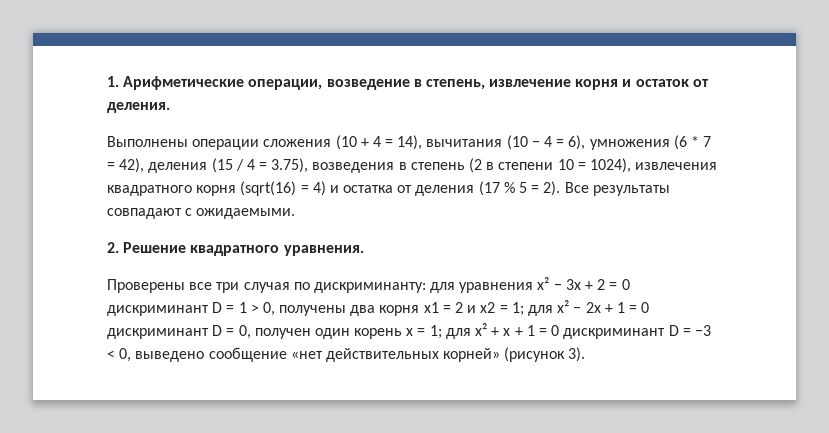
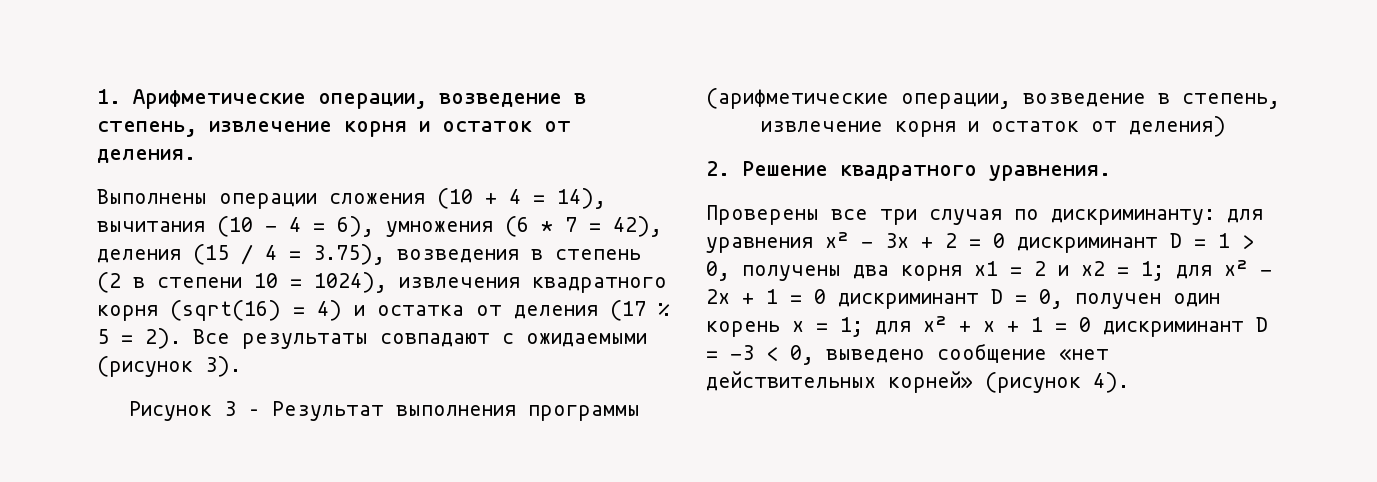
- Все результаты совпадают с ожидаемыми.
+ Все результаты совпадают с ожидаемыми (рисунок 3).
+ Рисунок 3 – Результат выполнения программы (арифметические операции, возведение в степень, извлечение корня и остаток от деления)
- для x² + x + 1 = 0 дискриминант D = −3 < 0, выведено сообщение «нет действительных корней» (рисунок 3).
+ для x² + x + 1 = 0 дискриминант D = −3 < 0, выведено сообщение «нет действительных корней» (рисунок 4).

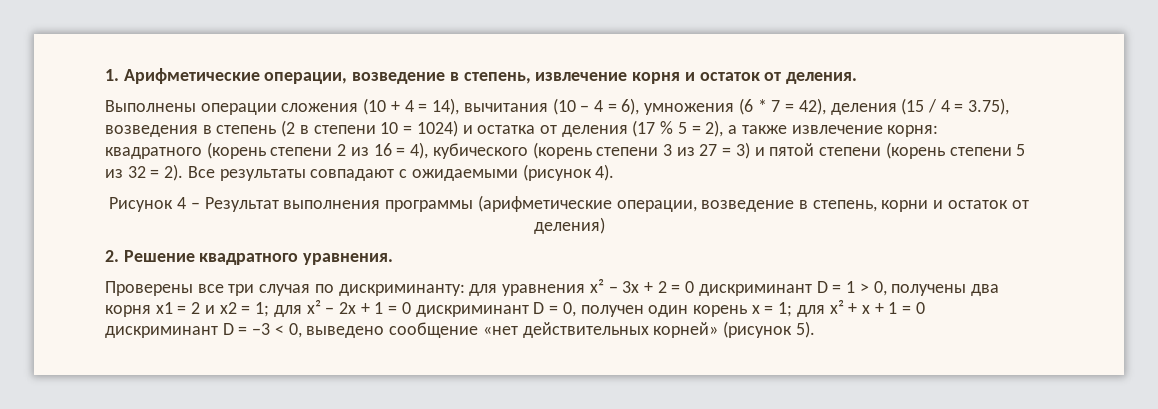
- Выполнены операции сложения (10 + 4 = 14), вычитания (10 − 4 = 6), умножения (6 * 7 = 42), деления (15 / 4 = 3.75), возведения в степень (2 в степени 10 = 1024), извлечения квадратного корня (sqrt(16) = 4) и остатка от деления (17 % 5 = 2).
+ Выполнены операции сложения (10 + 4 = 14), вычитания (10 − 4 = 6), умножения (6 * 7 = 42), деления (15 / 4 = 3.75), возведения в степень (2 в степени 10 = 1024) и остатка от деления (17 % 5 = 2), а также извлечение корня: квадратного (корень степени 2 из 16 = 4), кубического (корень степени 3 из 27 = 3) и пятой степени (корень степени 5 из 32 = 2).
- Все результаты совпадают с ожидаемыми (рисунок 3).
+ Все результаты совпадают с ожидаемыми (рисунок 4).
- Рисунок 3 – Результат выполнения программы (арифметические операции, возведение в степень, извлечение корня и остаток от деления)
+ Рисунок 4 – Результат выполнения программы (арифметические операции, возведение в степень, корни и остаток от деления)
- для x² + x + 1 = 0 дискриминант D = −3 < 0, выведено сообщение «нет действительных корней» (рисунок 4).
+ для x² + x + 1 = 0 дискриминант D = −3 < 0, выведено сообщение «нет действительных корней» (рисунок 5).

